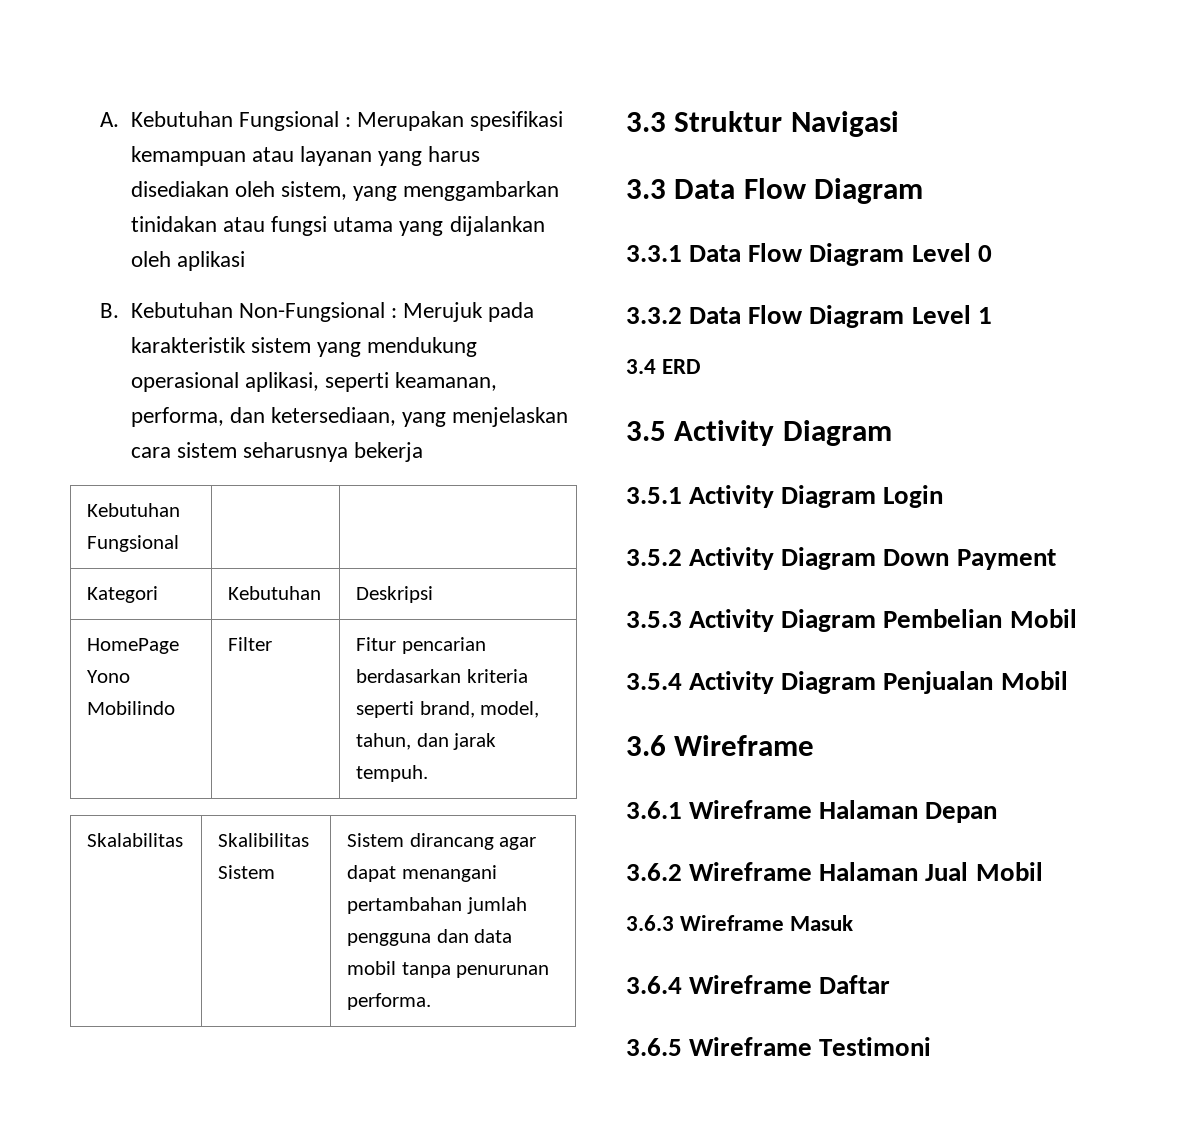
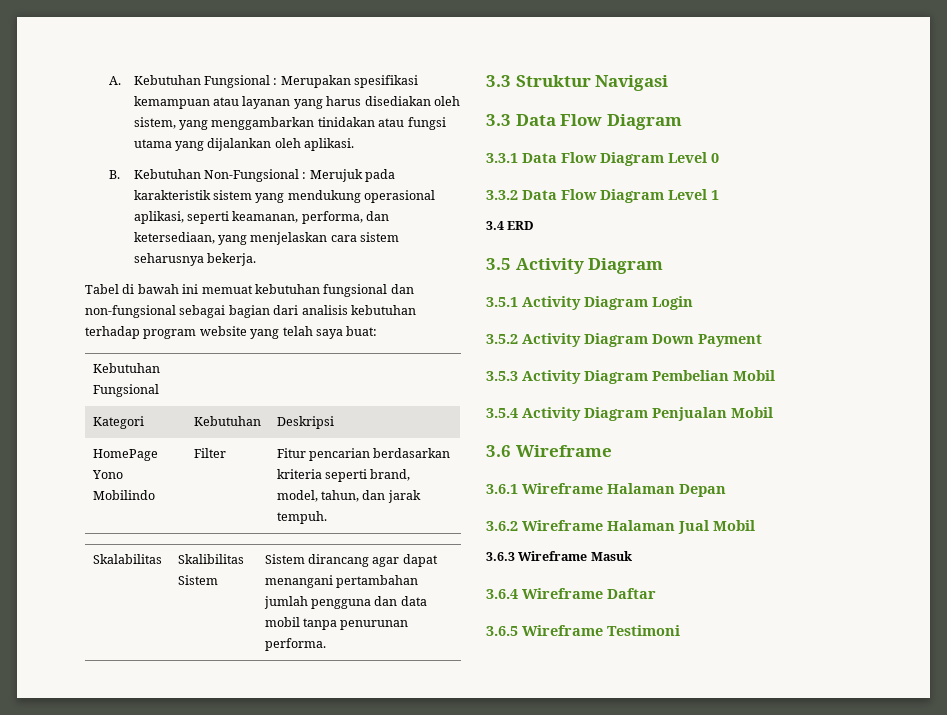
- A. Kebutuhan Fungsional : Merupakan spesifikasi kemampuan atau layanan yang harus disediakan oleh sistem, yang menggambarkan tinidakan atau fungsi utama yang dijalankan oleh aplikasi
+ A. Kebutuhan Fungsional : Merupakan spesifikasi kemampuan atau layanan yang harus disediakan oleh sistem, yang menggambarkan tinidakan atau fungsi utama yang dijalankan oleh aplikasi.
- B. Kebutuhan Non-Fungsional : Merujuk pada karakteristik sistem yang mendukung operasional aplikasi, seperti keamanan, performa, dan ketersediaan, yang menjelaskan cara sistem seharusnya bekerja
+ B. Kebutuhan Non-Fungsional : Merujuk pada karakteristik sistem yang mendukung operasional aplikasi, seperti keamanan, performa, dan ketersediaan, yang menjelaskan cara sistem seharusnya bekerja.
+ Tabel di bawah ini memuat kebutuhan fungsional dan non-fungsional sebagai bagian dari analisis kebutuhan terhadap program website yang telah saya buat:

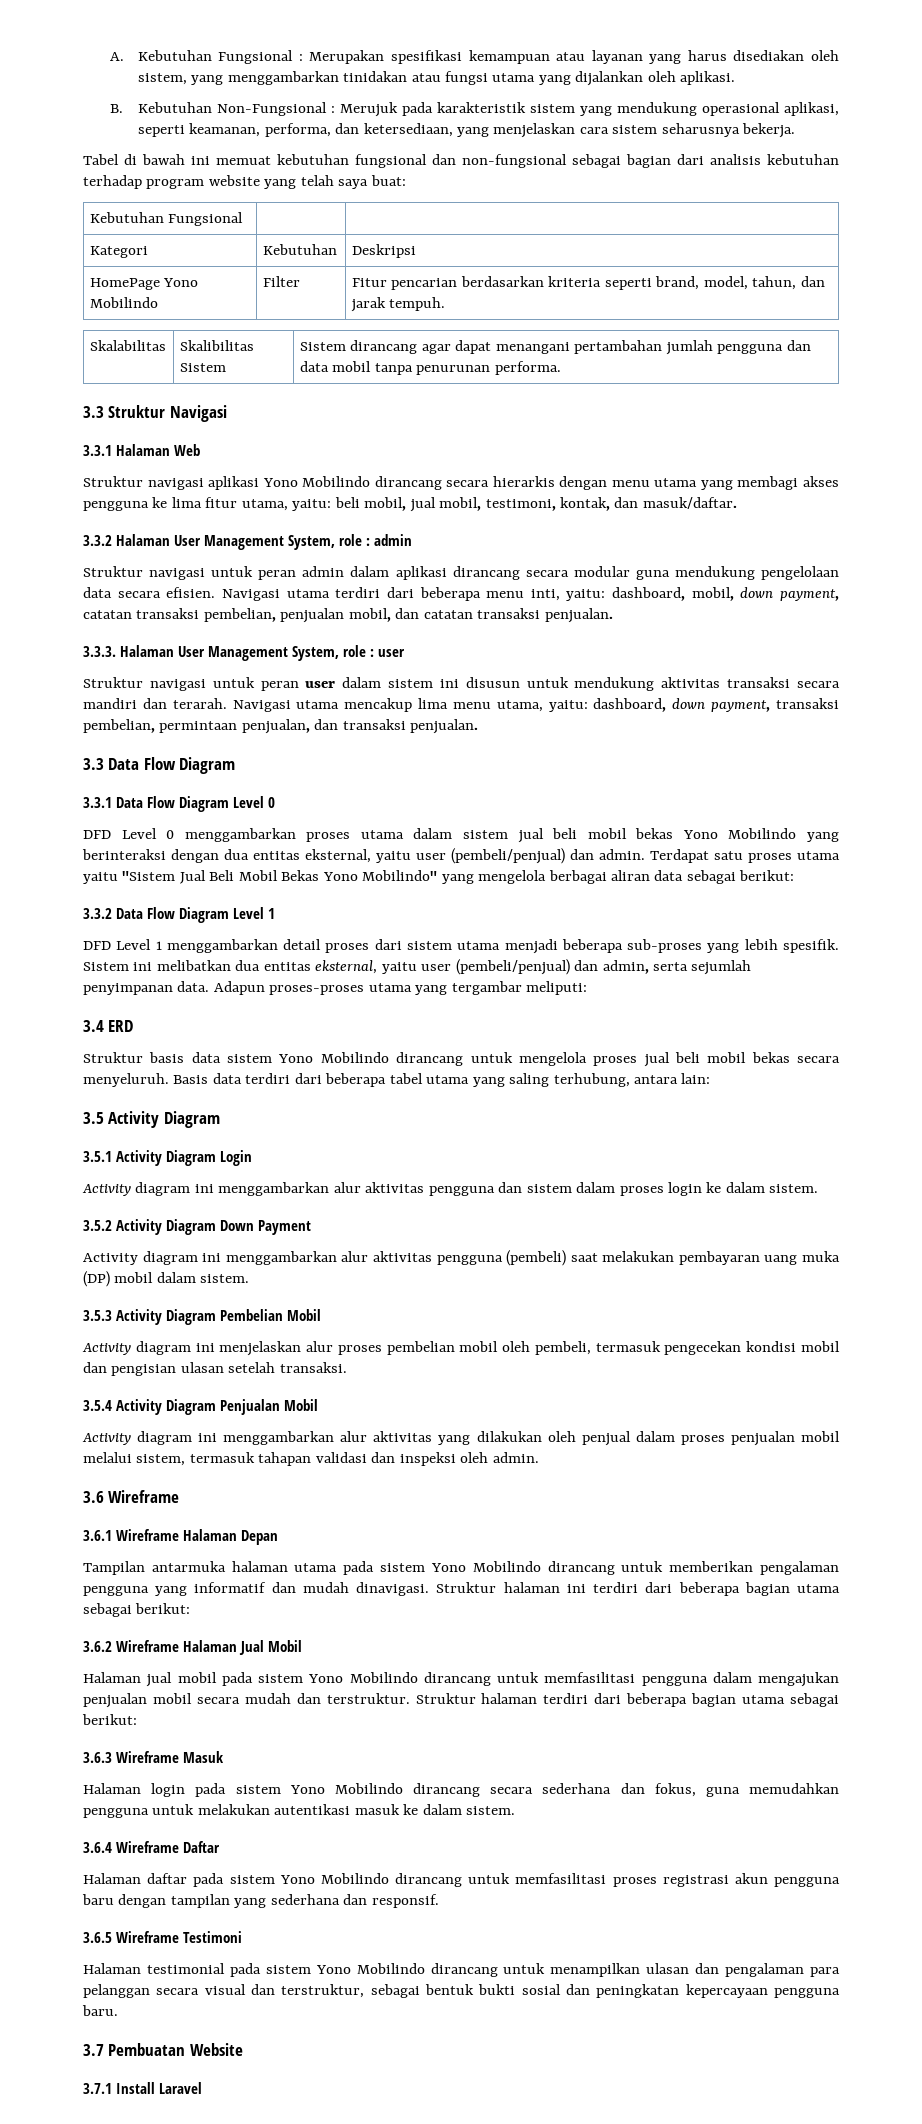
+ 3.3.1 Halaman Web
+ Struktur navigasi aplikasi Yono Mobilindo dirancang secara hierarkis dengan menu utama yang membagi akses pengguna ke lima fitur utama, yaitu: beli mobil, jual mobil, testimoni, kontak, dan masuk/daftar.
+ 3.3.2 Halaman User Management System, role : admin
+ Struktur navigasi untuk peran admin dalam aplikasi dirancang secara modular guna mendukung pengelolaan data secara efisien. Navigasi utama terdiri dari beberapa menu inti, yaitu: dashboard, mobil, down payment, catatan transaksi pembelian, penjualan mobil, dan catatan transaksi penjualan.
+ 3.3.3. Halaman User Management System, role : user
+ Struktur navigasi untuk peran user dalam sistem ini disusun untuk mendukung aktivitas transaksi secara mandiri dan terarah. Navigasi utama mencakup lima menu utama, yaitu: dashboard, down payment, transaksi pembelian, permintaan penjualan, dan transaksi penjualan.
+ DFD Level 0 menggambarkan proses utama dalam sistem jual beli mobil bekas Yono Mobilindo yang berinteraksi dengan dua entitas eksternal, yaitu user (pembeli/penjual) dan admin. Terdapat satu proses utama yaitu "Sistem Jual Beli Mobil Bekas Yono Mobilindo" yang mengelola berbagai aliran data sebagai berikut:
+ DFD Level 1 menggambarkan detail proses dari sistem utama menjadi beberapa sub-proses yang lebih spesifik. Sistem ini melibatkan dua entitas eksternal, yaitu user (pembeli/penjual) dan admin, serta sejumlah penyimpanan data. Adapun proses-proses utama yang tergambar meliputi:
  3.4 ERD
+ Struktur basis data sistem Yono Mobilindo dirancang untuk mengelola proses jual beli mobil bekas secara menyeluruh. Basis data terdiri dari beberapa tabel utama yang saling terhubung, antara lain:
+ Activity diagram ini menggambarkan alur aktivitas pengguna dan sistem dalam proses login ke dalam sistem.
+ Activity diagram ini menggambarkan alur aktivitas pengguna (pembeli) saat melakukan pembayaran uang muka (DP) mobil dalam sistem.
+ Activity diagram ini menjelaskan alur proses pembelian mobil oleh pembeli, termasuk pengecekan kondisi mobil dan pengisian ulasan setelah transaksi.
+ Activity diagram ini menggambarkan alur aktivitas yang dilakukan oleh penjual dalam proses penjualan mobil melalui sistem, termasuk tahapan validasi dan inspeksi oleh admin.
+ Tampilan antarmuka halaman utama pada sistem Yono Mobilindo dirancang untuk memberikan pengalaman pengguna yang informatif dan mudah dinavigasi. Struktur halaman ini terdiri dari beberapa bagian utama sebagai berikut:
+ Halaman jual mobil pada sistem Yono Mobilindo dirancang untuk memfasilitasi pengguna dalam mengajukan penjualan mobil secara mudah dan terstruktur. Struktur halaman terdiri dari beberapa bagian utama sebagai berikut:
  3.6.3 Wireframe Masuk
+ Halaman login pada sistem Yono Mobilindo dirancang secara sederhana dan fokus, guna memudahkan pengguna untuk melakukan autentikasi masuk ke dalam sistem.
  3.6.4 Wireframe Daftar
+ Halaman daftar pada sistem Yono Mobilindo dirancang untuk memfasilitasi proses registrasi akun pengguna baru dengan tampilan yang sederhana dan responsif.
  3.6.5 Wireframe Testimoni
+ Halaman testimonial pada sistem Yono Mobilindo dirancang untuk menampilkan ulasan dan pengalaman para pelanggan secara visual dan terstruktur, sebagai bentuk bukti sosial dan peningkatan kepercayaan pengguna baru.
+ 3.7 Pembuatan Website
+ 3.7.1 Install Laravel

